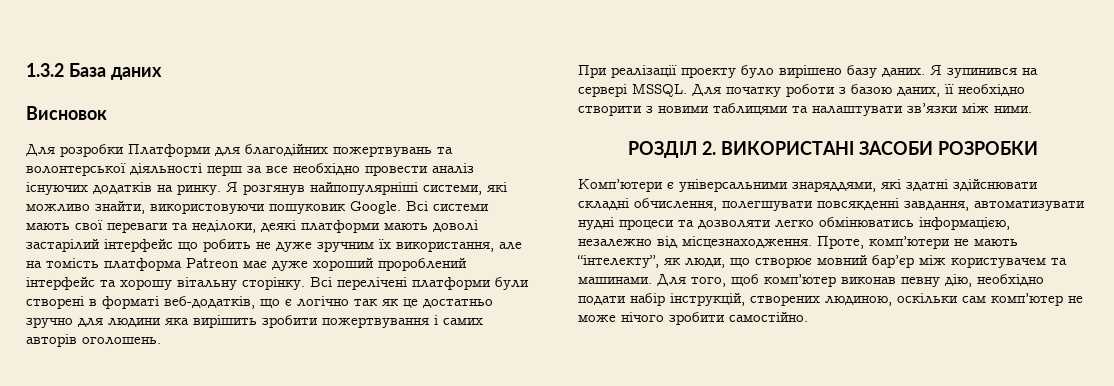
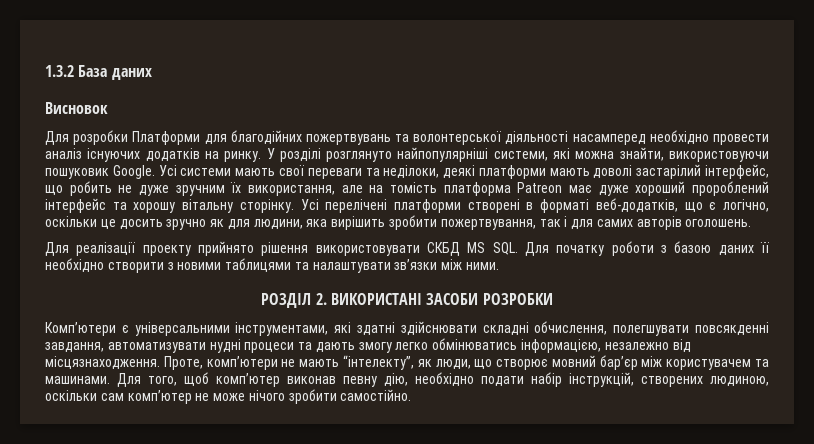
- Для розробки Платформи для благодійних пожертвувань та волонтерської діяльності перш за все необхідно провести аналіз існуючих додатків на ринку.
+ Для розробки Платформи для благодійних пожертвувань та волонтерської діяльності насамперед необхідно провести аналіз існуючих додатків на ринку.
- Я розгянув найпопулярніші системи, які можливо знайти, використовуючи пошуковик Google.
+ У розділі розглянуто найпопулярніші системи, які можна знайти, використовуючи пошуковик Google.
- Всі системи мають свої переваги та неділоки, деякі платформи мають доволі застарілий інтерфейс що робить не дуже зручним їх використання, але на томість платформа Patreon має дуже хороший пророблений інтерфейс та хорошу вітальну сторінку.
+ Усі системи мають свої переваги та неділоки, деякі платформи мають доволі застарілий інтерфейс, що робить не дуже зручним їх використання, але на томість платформа Patreon має дуже хороший пророблений інтерфейс та хорошу вітальну сторінку.
- Всі перелічені платформи були створені в форматі веб-додатків, що є логічно так як це достатньо зручно для людини яка вирішить зробити пожертвування і самих авторів оголошень.
+ Усі перелічені платформи створені в форматі веб-додатків, що є логічно, оскільки це досить зручно як для людини, яка вирішить зробити пожертвування, так і для самих авторів оголошень.
- При реалізації проекту було вирішено базу даних. Я зупинився на сервері MSSQL. Для початку роботи з базою даних, її необхідно створити з новими таблицями та налаштувати зв’язки між ними.
+ Для реалізації проекту прийнято рішення використовувати СКБД MS SQL. Для початку роботи з базою даних її необхідно створити з новими таблицями та налаштувати зв’язки між ними.
- Комп’ютери є універсальними знаряддями, які здатні здійснювати складні обчислення, полегшувати повсякденні завдання, автоматизувати нудні процеси та дозволяти легко обмінюватись інформацією, незалежно від місцезнаходження.
+ Комп’ютери є універсальними інструментами, які здатні здійснювати складні обчислення, полегшувати повсякденні завдання, автоматизувати нудні процеси та дають змогу легко обмінюватись інформацією, незалежно від місцязнаходження.

